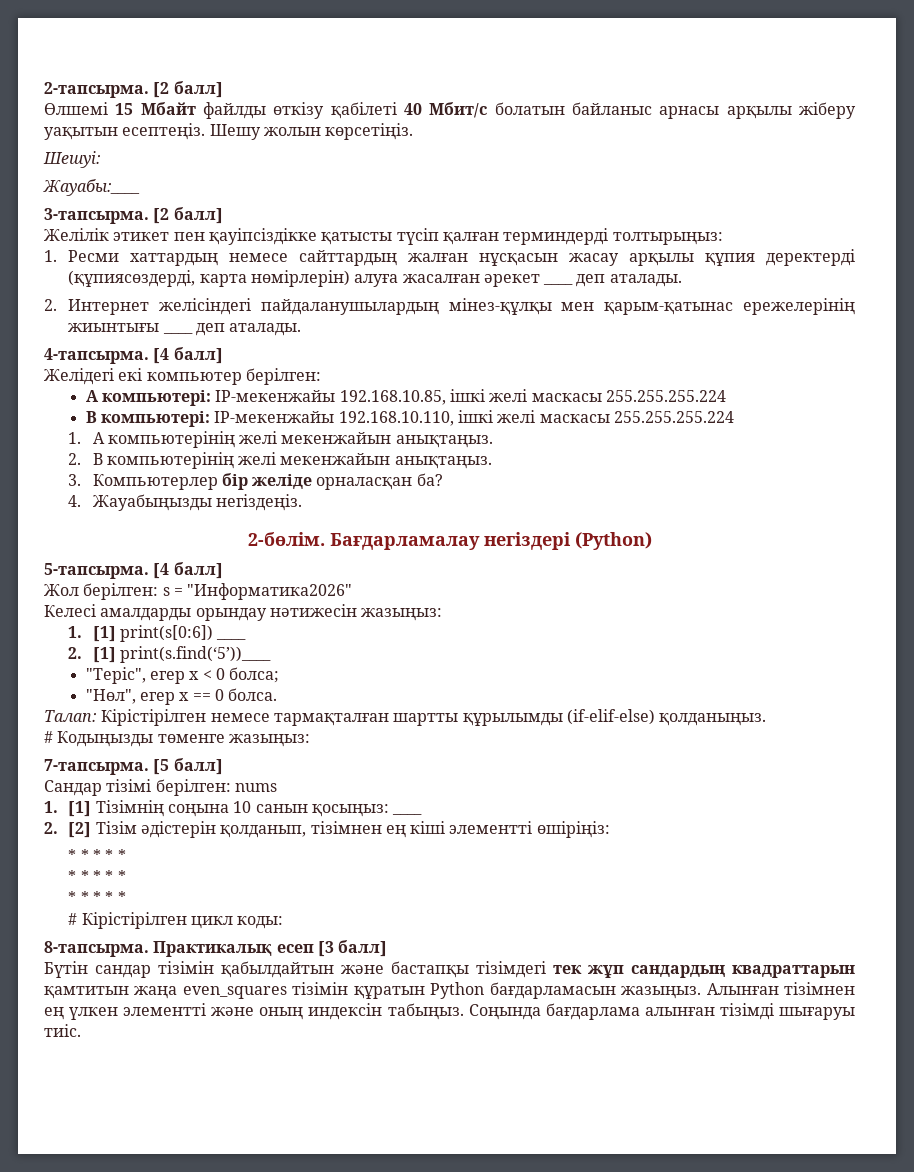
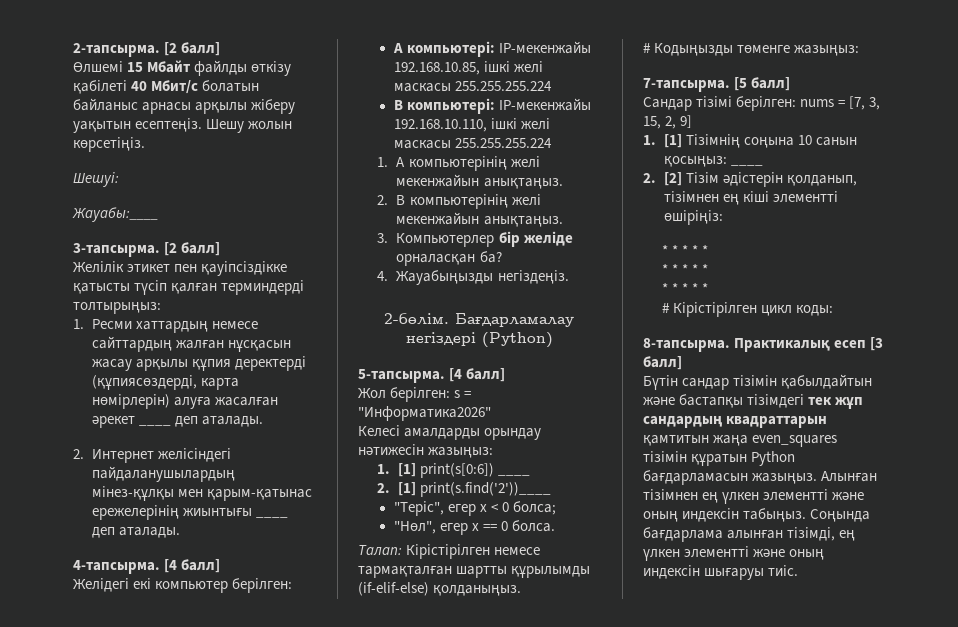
- 2. [1] print(s.find(‘5’))____
+ 2. [1] print(s.find('2'))____
- Сандар тізімі берілген: nums
+ Сандар тізімі берілген: nums = [7, 3, 15, 2, 9]
- Соңында бағдарлама алынған тізімді шығаруы тиіс.
+ Соңында бағдарлама алынған тізімді, ең үлкен элементті және оның индексін шығаруы тиіс.

